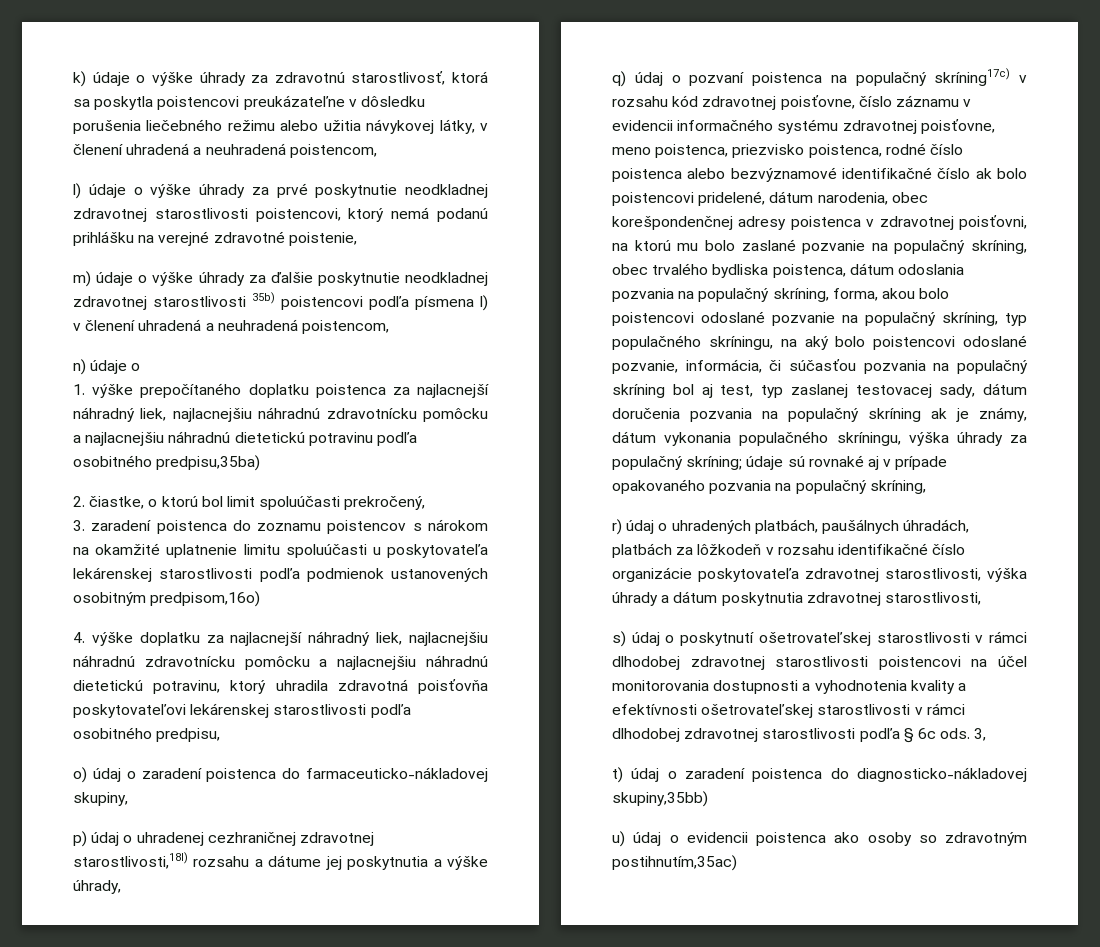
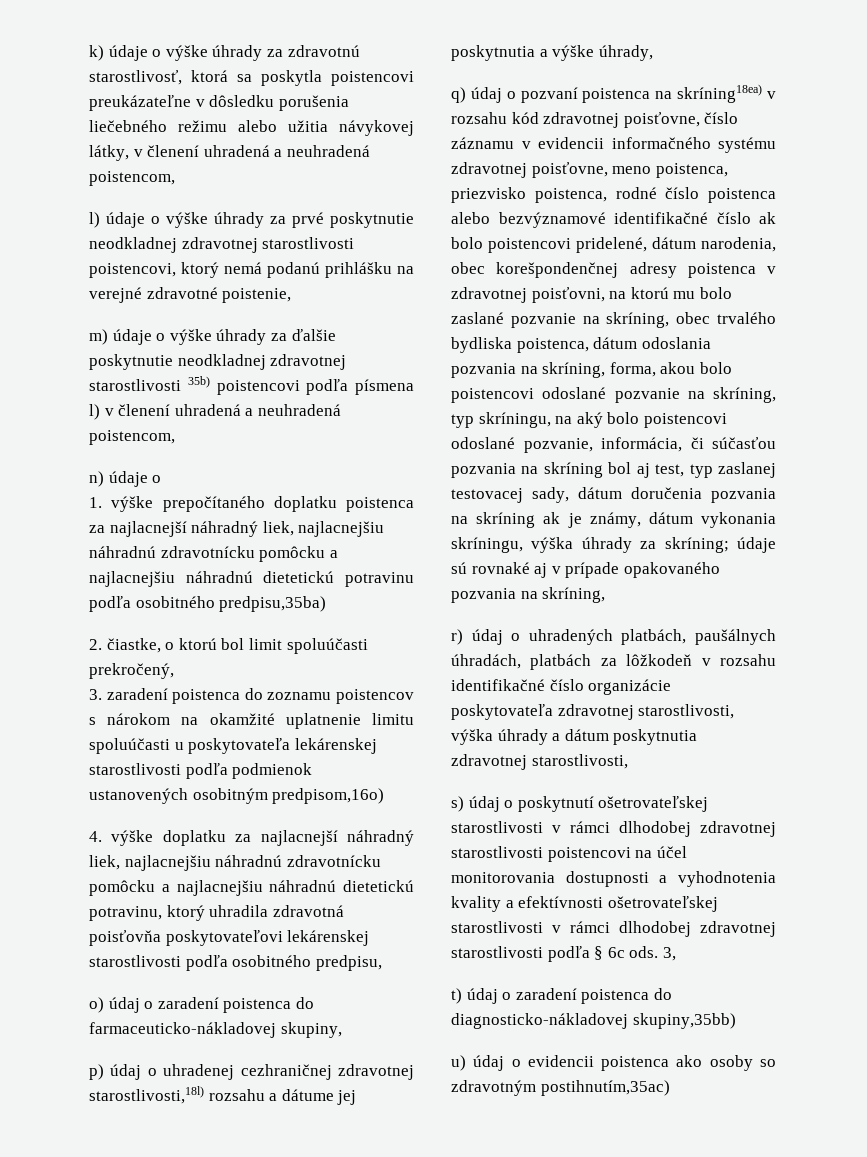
- q) údaj o pozvaní poistenca na populačný skríning17c) v rozsahu kód zdravotnej poisťovne, číslo záznamu v evidencii informačného systému zdravotnej poisťovne, meno poistenca, priezvisko poistenca, rodné číslo poistenca alebo bezvýznamové identifikačné číslo ak bolo poistencovi pridelené, dátum narodenia, obec korešpondenčnej adresy poistenca v zdravotnej poisťovni, na ktorú mu bolo zaslané pozvanie na populačný skríning, obec trvalého bydliska poistenca, dátum odoslania pozvania na populačný skríning, forma, akou bolo poistencovi odoslané pozvanie na populačný skríning, typ populačného skríningu, na aký bolo poistencovi odoslané pozvanie, informácia, či súčasťou pozvania na populačný skríning bol aj test, typ zaslanej testovacej sady, dátum doručenia pozvania na populačný skríning ak je známy, dátum vykonania populačného skríningu, výška úhrady za populačný skríning;
+ q) údaj o pozvaní poistenca na skríning18ea) v rozsahu kód zdravotnej poisťovne, číslo záznamu v evidencii informačného systému zdravotnej poisťovne, meno poistenca, priezvisko poistenca, rodné číslo poistenca alebo bezvýznamové identifikačné číslo ak bolo poistencovi pridelené, dátum narodenia, obec korešpondenčnej adresy poistenca v zdravotnej poisťovni, na ktorú mu bolo zaslané pozvanie na skríning, obec trvalého bydliska poistenca, dátum odoslania pozvania na skríning, forma, akou bolo poistencovi odoslané pozvanie na skríning, typ skríningu, na aký bolo poistencovi odoslané pozvanie, informácia, či súčasťou pozvania na skríning bol aj test, typ zaslanej testovacej sady, dátum doručenia pozvania na skríning ak je známy, dátum vykonania skríningu, výška úhrady za skríning;
- údaje sú rovnaké aj v prípade opakovaného pozvania na populačný skríning,
+ údaje sú rovnaké aj v prípade opakovaného pozvania na skríning,

